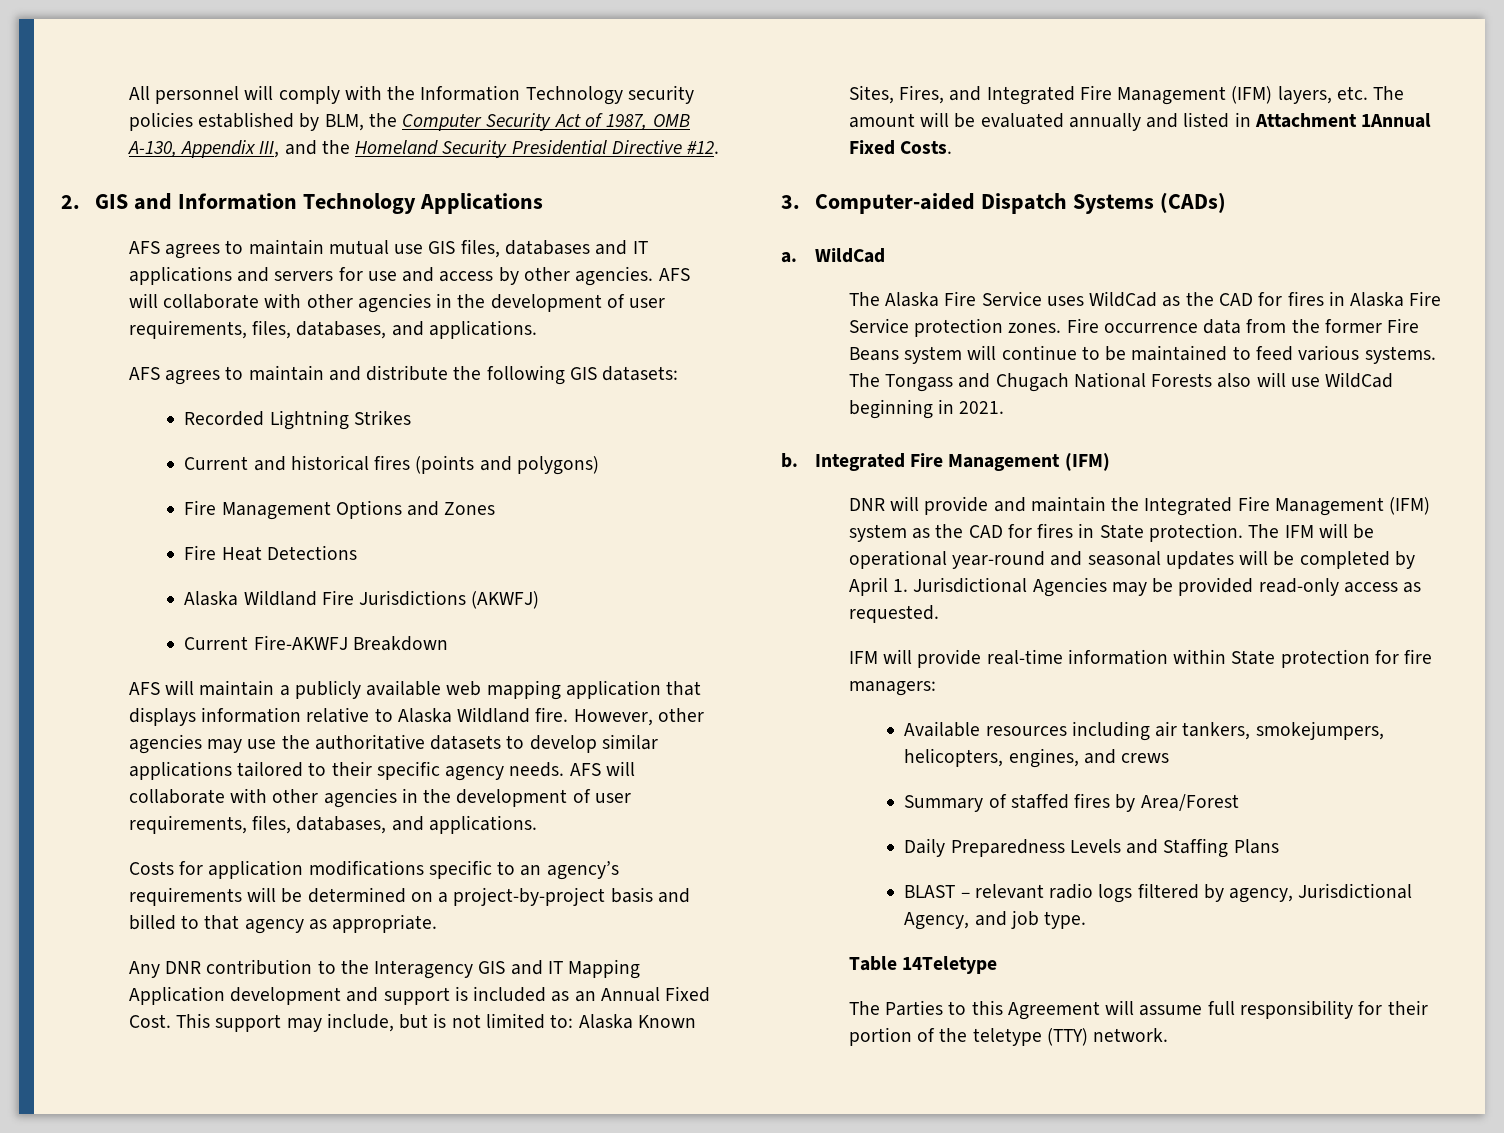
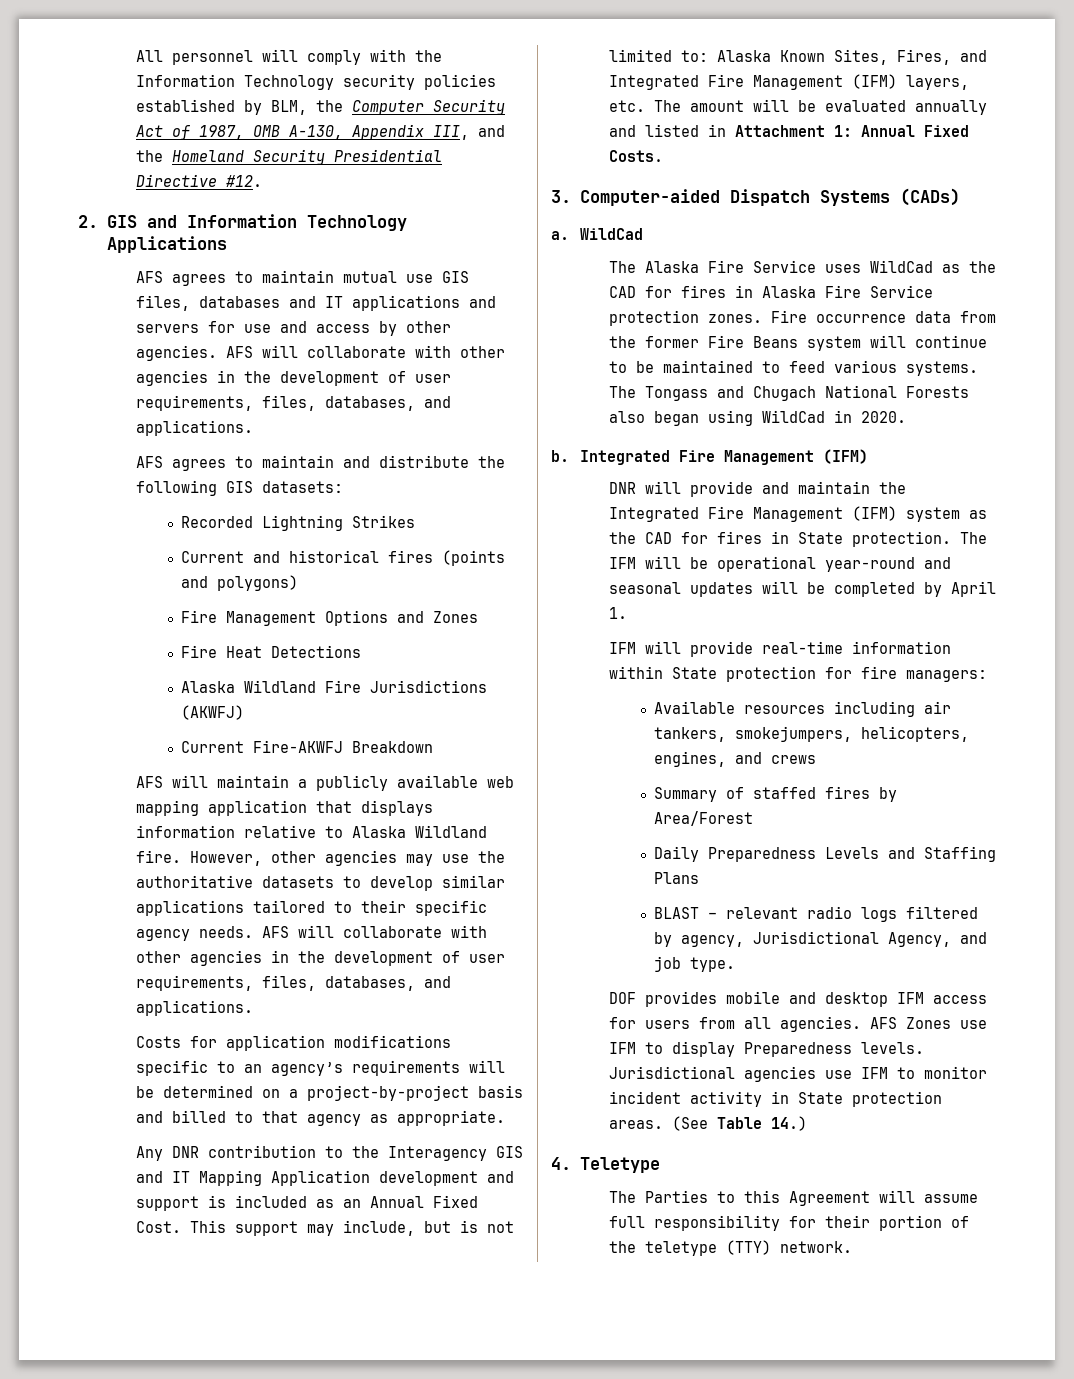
- This support may include, but is not limited to: Alaska Known Sites, Fires, and Integrated Fire Management (IFM) layers, etc. The amount will be evaluated annually and listed in Attachment 1Annual Fixed Costs.
+ This support may include, but is not limited to: Alaska Known Sites, Fires, and Integrated Fire Management (IFM) layers, etc. The amount will be evaluated annually and listed in Attachment 1: Annual Fixed Costs.
- The Tongass and Chugach National Forests also will use WildCad beginning in 2021.
+ The Tongass and Chugach National Forests also began using WildCad in 2020.
- The IFM will be operational year-round and seasonal updates will be completed by April 1. Jurisdictional Agencies may be provided read-only access as requested.
+ The IFM will be operational year-round and seasonal updates will be completed by April 1.
- Table 14Teletype
+ DOF provides mobile and desktop IFM access for users from all agencies. AFS Zones use IFM to display Preparedness levels. Jurisdictional agencies use IFM to monitor incident activity in State protection areas. (See Table 14.)
+ 4. Teletype

